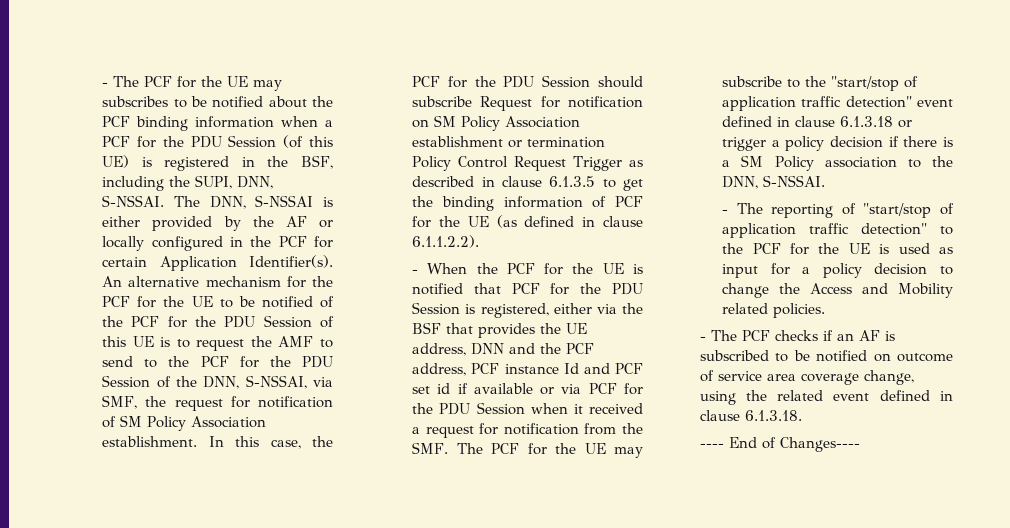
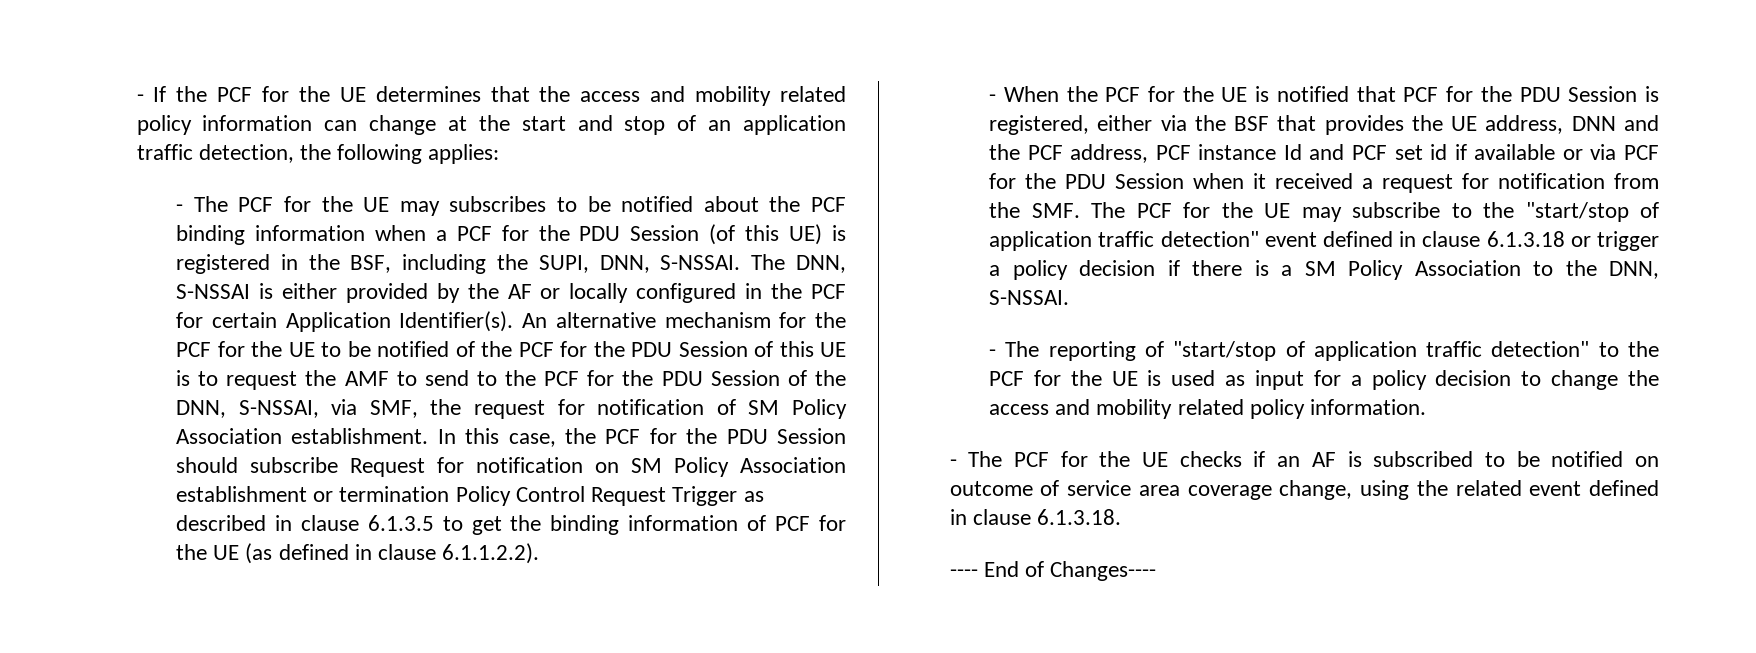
+ - If the PCF for the UE determines that the access and mobility related policy information can change at the start and stop of an application traffic detection, the following applies:
- - When the PCF for the UE is notified that PCF for the PDU Session is registered, either via the BSF that provides the UE address, DNN and the PCF address, PCF instance Id and PCF set id if available or via PCF for the PDU Session when it received a request for notification from the SMF. The PCF for the UE may subscribe to the "start/stop of application traffic detection" event defined in clause 6.1.3.18 or trigger a policy decision if there is a SM Policy association to the DNN, S-NSSAI.
+ - When the PCF for the UE is notified that PCF for the PDU Session is registered, either via the BSF that provides the UE address, DNN and the PCF address, PCF instance Id and PCF set id if available or via PCF for the PDU Session when it received a request for notification from the SMF. The PCF for the UE may subscribe to the "start/stop of application traffic detection" event defined in clause 6.1.3.18 or trigger a policy decision if there is a SM Policy Association to the DNN, S-NSSAI.
- - The reporting of "start/stop of application traffic detection" to the PCF for the UE is used as input for a policy decision to change the Access and Mobility related policies.
- - The PCF checks if an AF is subscribed to be notified on outcome of service area coverage change, using the related event defined in clause 6.1.3.18.
+ - The reporting of "start/stop of application traffic detection" to the PCF for the UE is used as input for a policy decision to change the access and mobility related policy information.
+ - The PCF for the UE checks if an AF is subscribed to be notified on outcome of service area coverage change, using the related event defined in clause 6.1.3.18.

